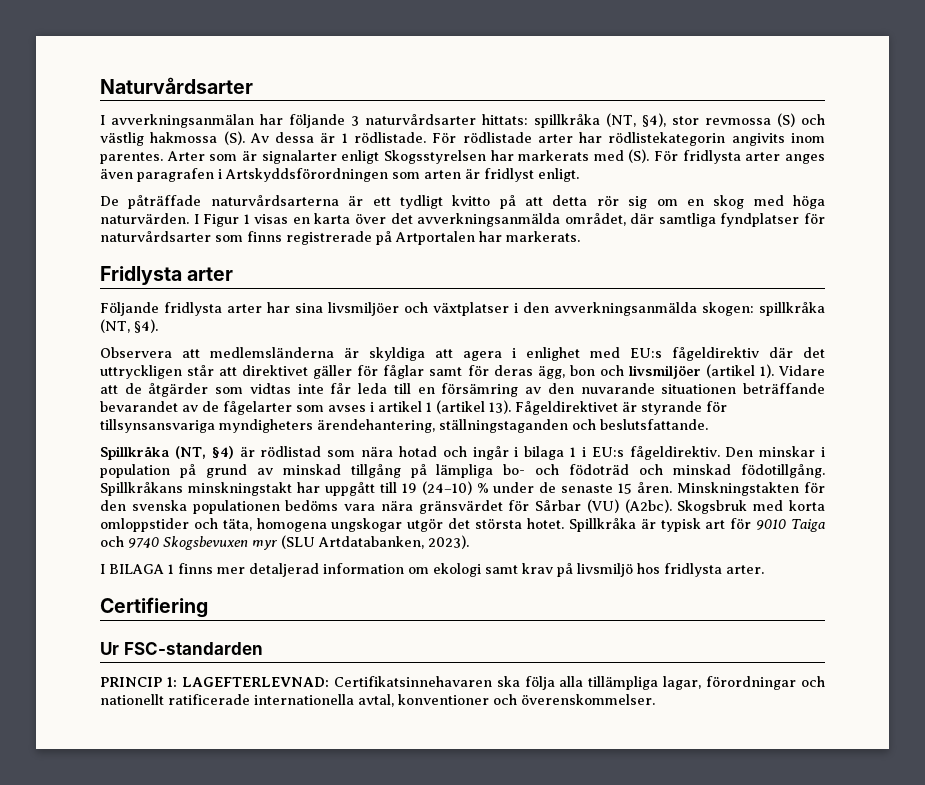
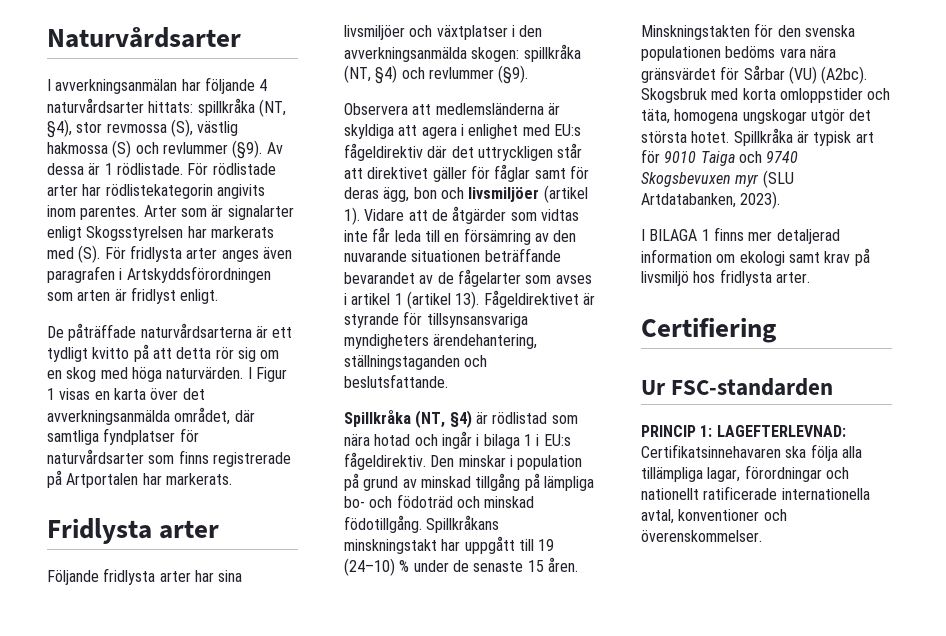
- I avverkningsanmälan har följande 3 naturvårdsarter hittats: spillkråka (NT, §4), stor revmossa (S) och västlig hakmossa (S). Av dessa är 1 rödlistade.
+ I avverkningsanmälan har följande 4 naturvårdsarter hittats: spillkråka (NT, §4), stor revmossa (S), västlig hakmossa (S) och revlummer (§9). Av dessa är 1 rödlistade.
- Följande fridlysta arter har sina livsmiljöer och växtplatser i den avverkningsanmälda skogen: spillkråka (NT, §4).
+ Följande fridlysta arter har sina livsmiljöer och växtplatser i den avverkningsanmälda skogen: spillkråka (NT, §4) och revlummer (§9).

